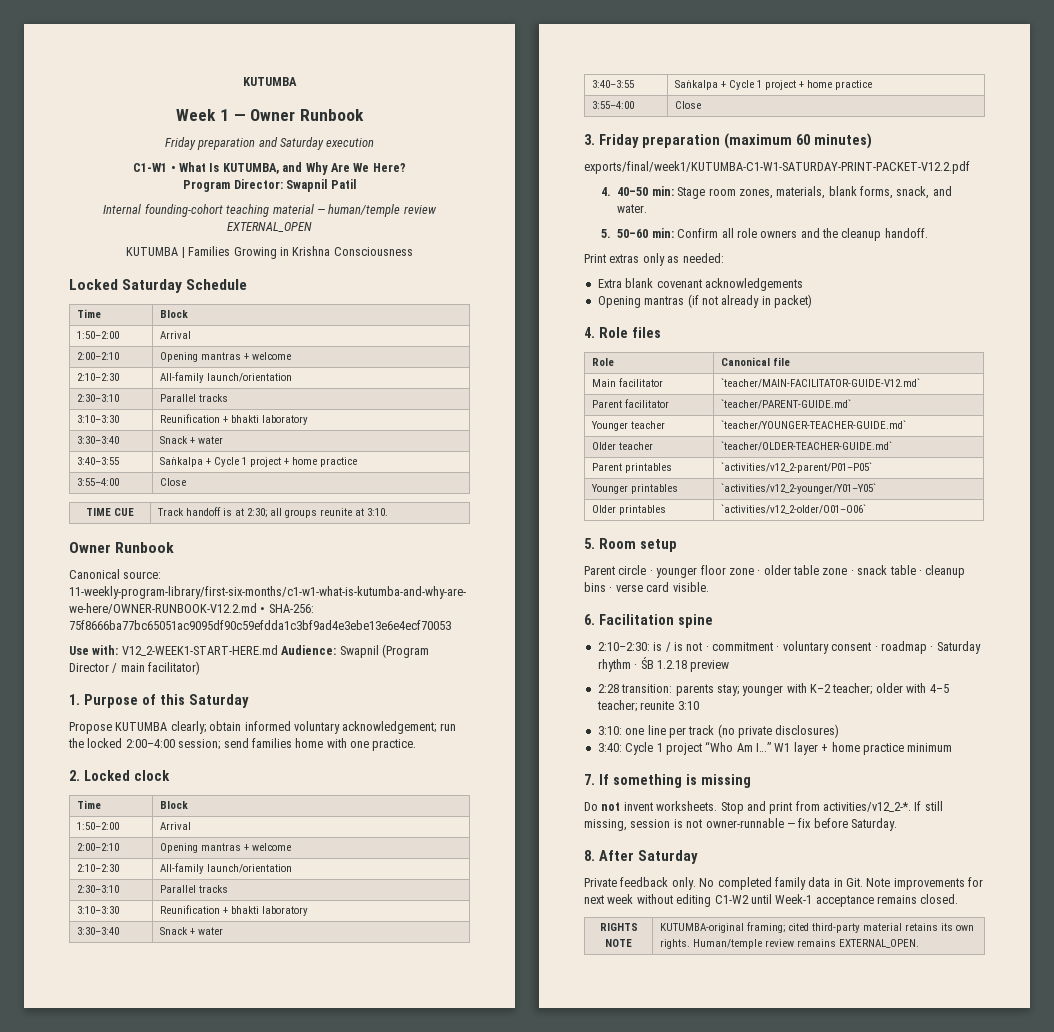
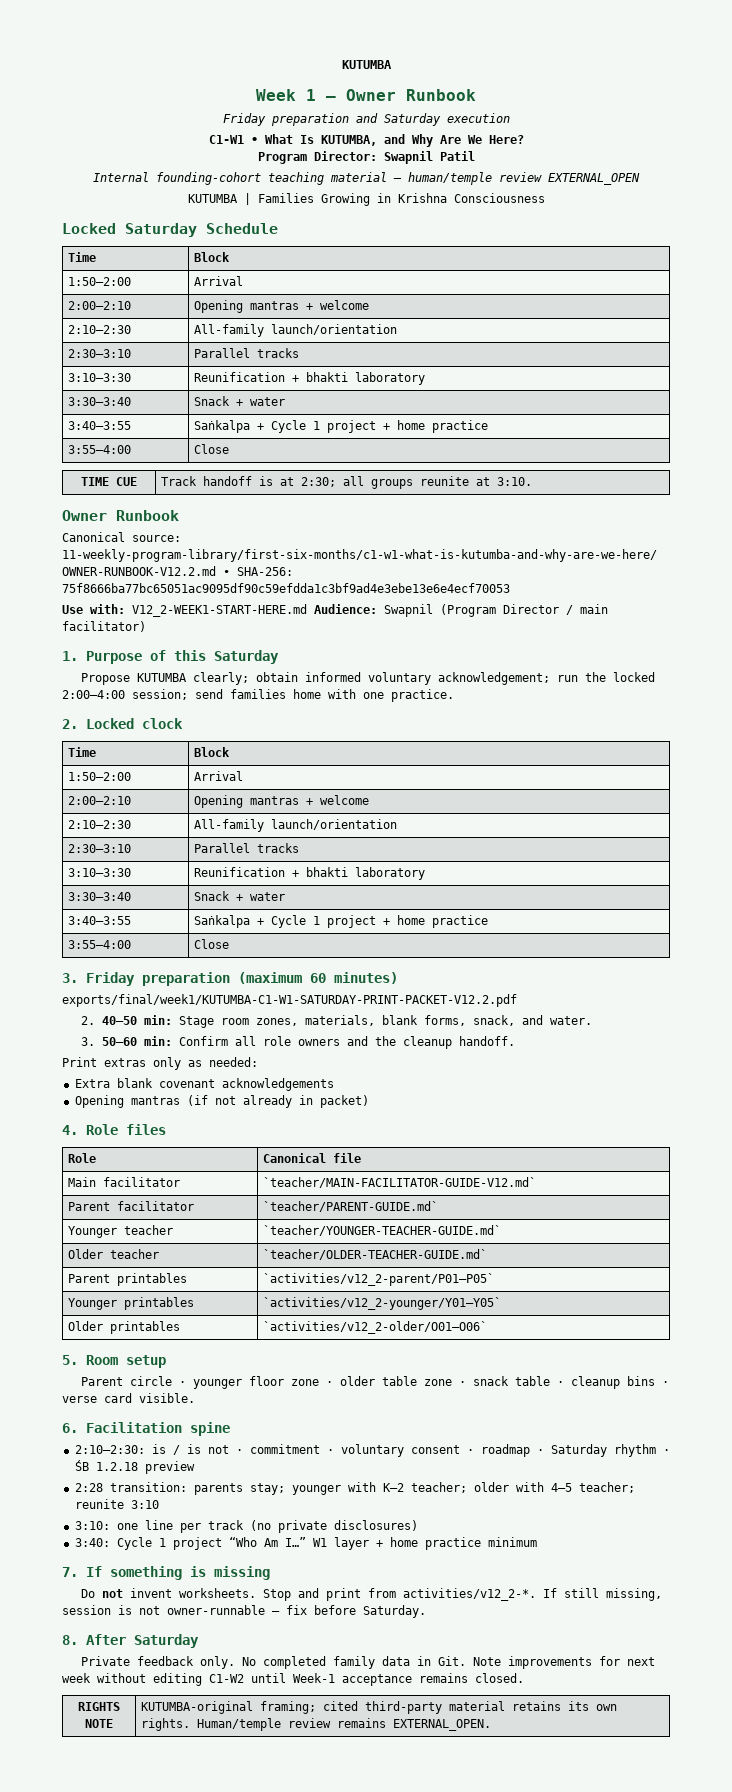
- 4. 40–50 min: Stage room zones, materials, blank forms, snack, and water.
+ 2. 40–50 min: Stage room zones, materials, blank forms, snack, and water.
- 5. 50–60 min: Confirm all role owners and the cleanup handoff.
+ 3. 50–60 min: Confirm all role owners and the cleanup handoff.

